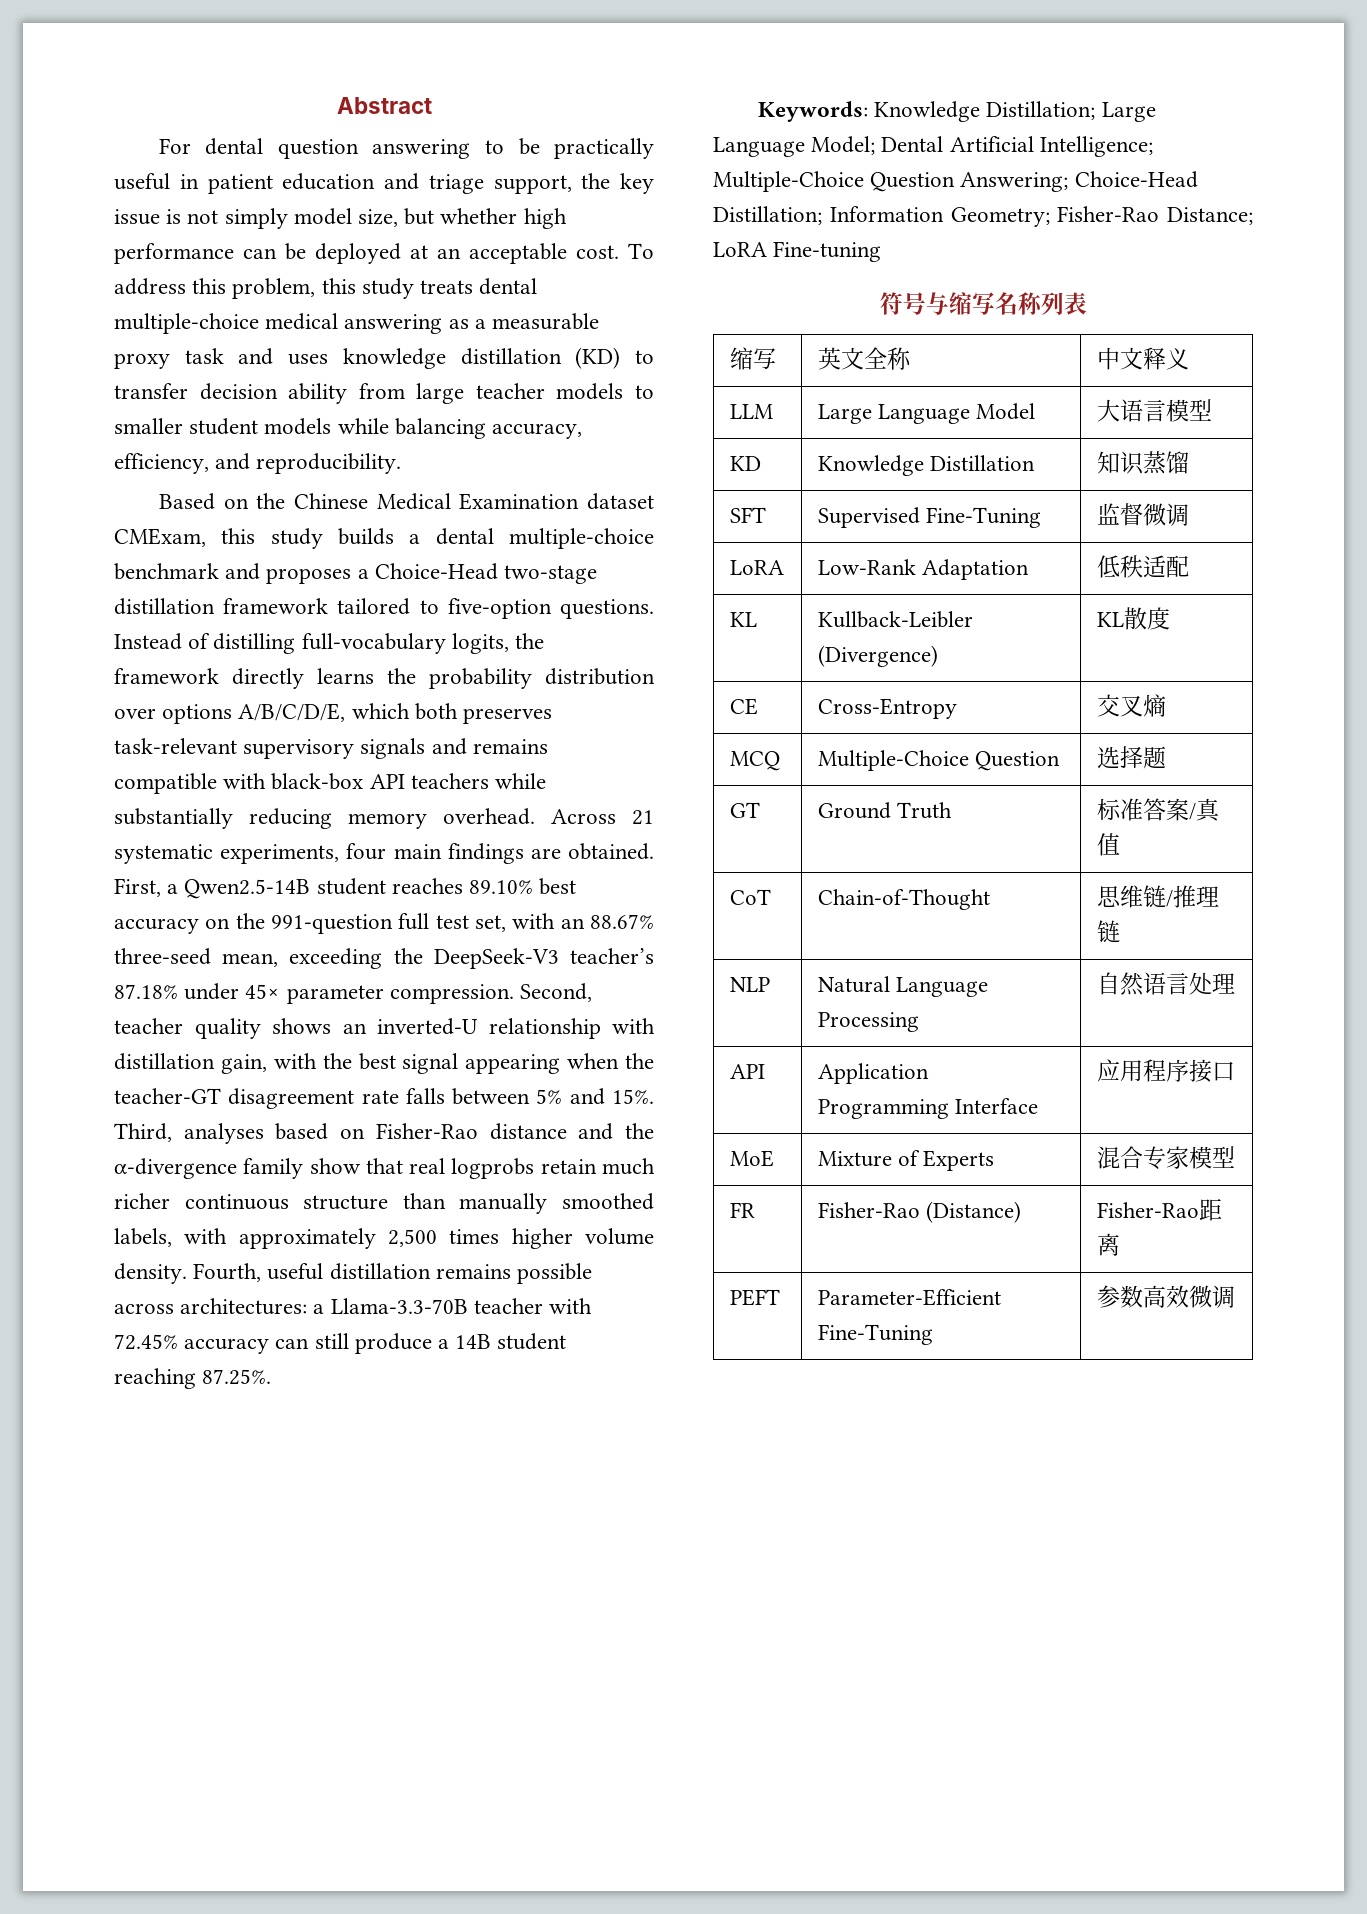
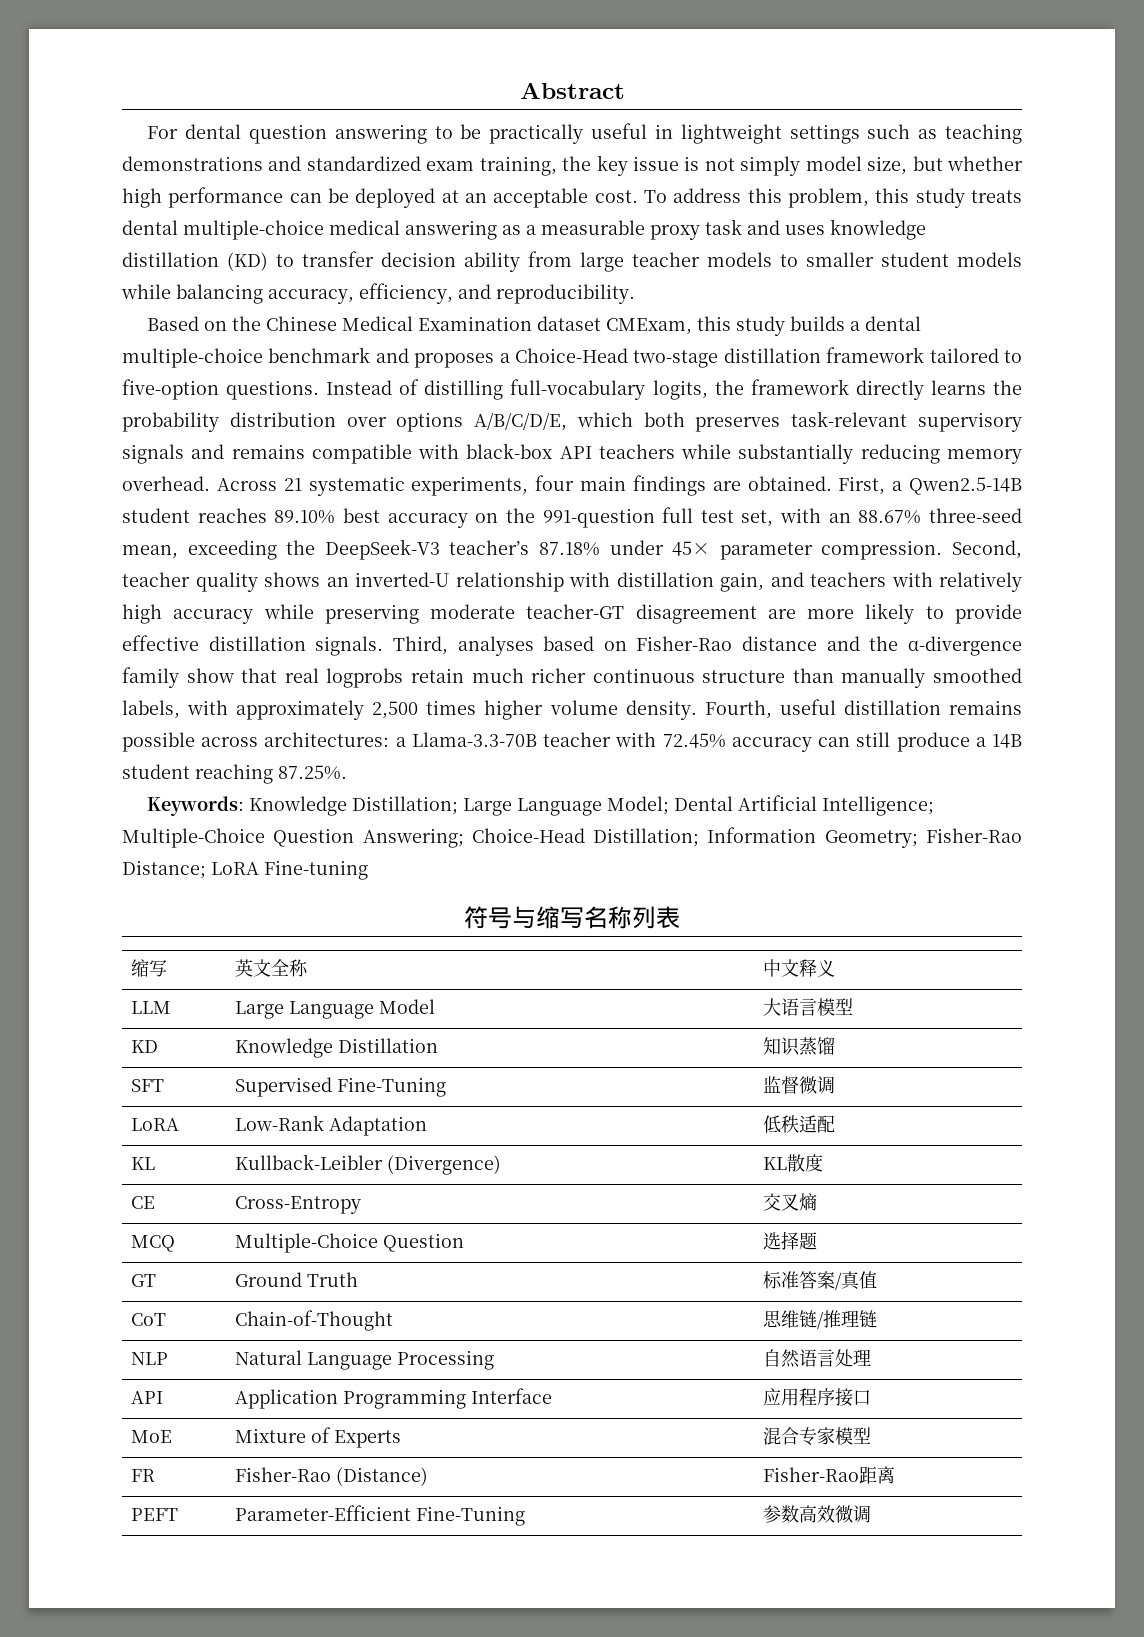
- For dental question answering to be practically useful in patient education and triage support, the key issue is not simply model size, but whether high performance can be deployed at an acceptable cost.
+ For dental question answering to be practically useful in lightweight settings such as teaching demonstrations and standardized exam training, the key issue is not simply model size, but whether high performance can be deployed at an acceptable cost.
- Second, teacher quality shows an inverted-U relationship with distillation gain, with the best signal appearing when the teacher-GT disagreement rate falls between 5% and 15%.
+ Second, teacher quality shows an inverted-U relationship with distillation gain, and teachers with relatively high accuracy while preserving moderate teacher-GT disagreement are more likely to provide effective distillation signals.

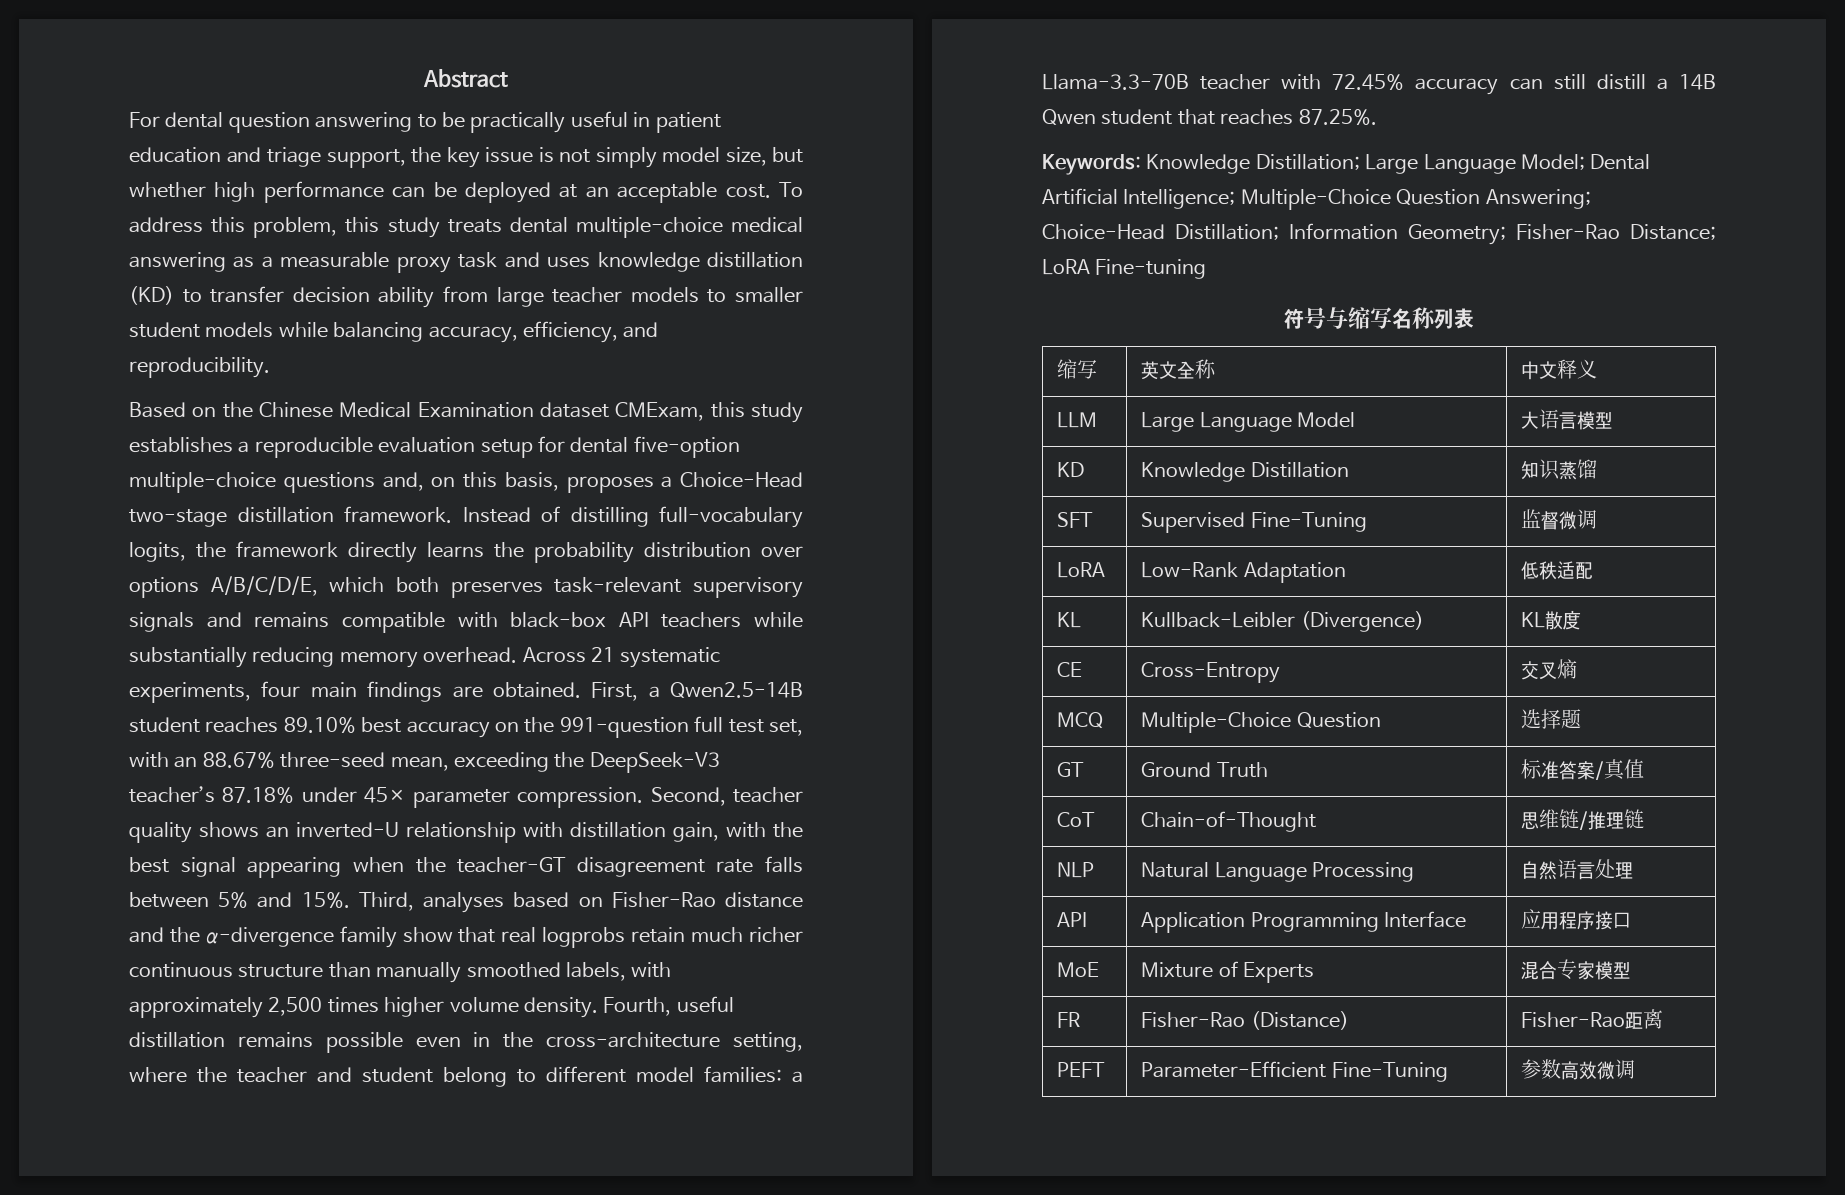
- For dental question answering to be practically useful in lightweight settings such as teaching demonstrations and standardized exam training, the key issue is not simply model size, but whether high performance can be deployed at an acceptable cost.
+ For dental question answering to be practically useful in patient education and triage support, the key issue is not simply model size, but whether high performance can be deployed at an acceptable cost.
- Based on the Chinese Medical Examination dataset CMExam, this study builds a dental multiple-choice benchmark and proposes a Choice-Head two-stage distillation framework tailored to five-option questions.
+ Based on the Chinese Medical Examination dataset CMExam, this study establishes a reproducible evaluation setup for dental five-option multiple-choice questions and, on this basis, proposes a Choice-Head two-stage distillation framework.
- Second, teacher quality shows an inverted-U relationship with distillation gain, and teachers with relatively high accuracy while preserving moderate teacher-GT disagreement are more likely to provide effective distillation signals.
+ Second, teacher quality shows an inverted-U relationship with distillation gain, with the best signal appearing when the teacher-GT disagreement rate falls between 5% and 15%.
- Fourth, useful distillation remains possible across architectures: a Llama-3.3-70B teacher with 72.45% accuracy can still produce a 14B student reaching 87.25%.
+ Fourth, useful distillation remains possible even in the cross-architecture setting, where the teacher and student belong to different model families: a Llama-3.3-70B teacher with 72.45% accuracy can still distill a 14B Qwen student that reaches 87.25%.

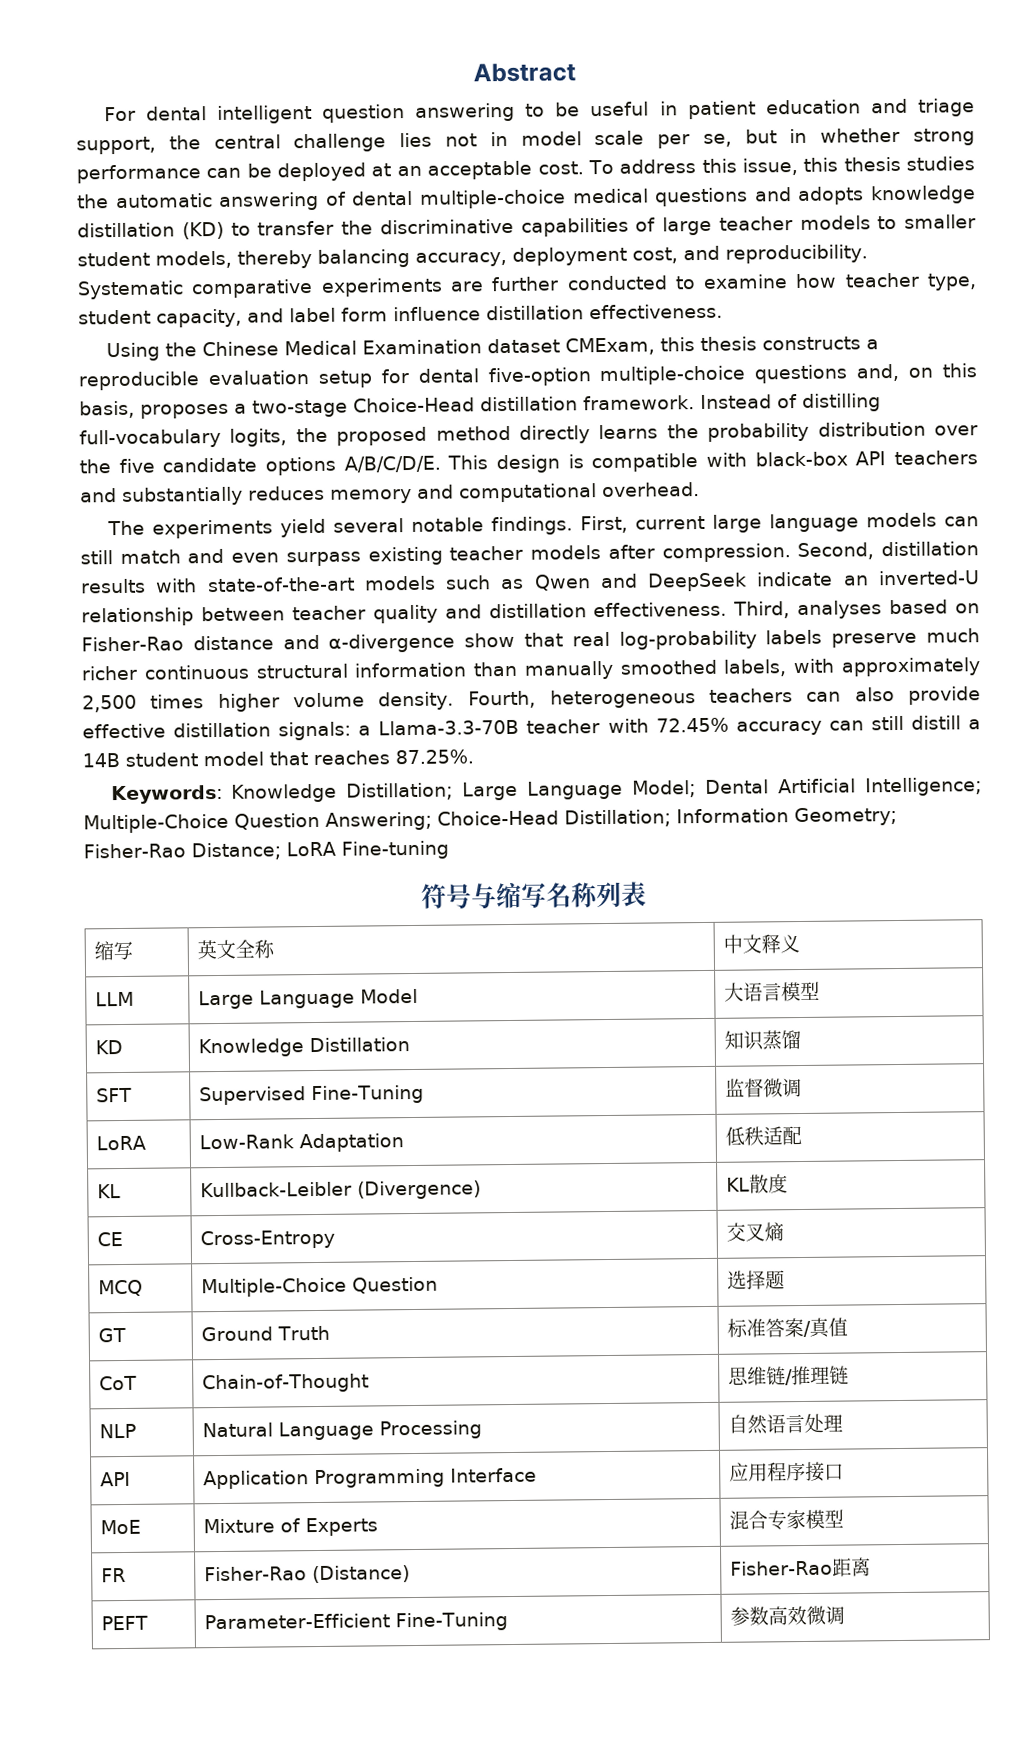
- For dental question answering to be practically useful in patient education and triage support, the key issue is not simply model size, but whether high performance can be deployed at an acceptable cost.
+ For dental intelligent question answering to be useful in patient education and triage support, the central challenge lies not in model scale per se, but in whether strong performance can be deployed at an acceptable cost.
- To address this problem, this study treats dental multiple-choice medical answering as a measurable proxy task and uses knowledge distillation (KD) to transfer decision ability from large teacher models to smaller student models while balancing accuracy, efficiency, and reproducibility.
- Based on the Chinese Medical Examination dataset CMExam, this study establishes a reproducible evaluation setup for dental five-option multiple-choice questions and, on this basis, proposes a Choice-Head two-stage distillation framework.
+ To address this issue, this thesis studies the automatic answering of dental multiple-choice medical questions and adopts knowledge distillation (KD) to transfer the discriminative capabilities of large teacher models to smaller student models, thereby balancing accuracy, deployment cost, and reproducibility. Systematic comparative experiments are further conducted to examine how teacher type, student capacity, and label form influence distillation effectiveness.
+ Using the Chinese Medical Examination dataset CMExam, this thesis constructs a reproducible evaluation setup for dental five-option multiple-choice questions and, on this basis, proposes a two-stage Choice-Head distillation framework.
- Instead of distilling full-vocabulary logits, the framework directly learns the probability distribution over options A/B/C/D/E, which both preserves task-relevant supervisory signals and remains compatible with black-box API teachers while substantially reducing memory overhead. Across 21 systematic experiments, four main findings are obtained. First, a Qwen2.5-14B student reaches 89.10% best accuracy on the 991-question full test set, with an 88.67% three-seed mean, exceeding the DeepSeek-V3 teacher’s 87.18% under 45× parameter compression. Second, teacher quality shows an inverted-U relationship with distillation gain, with the best signal appearing when the teacher-GT disagreement rate falls between 5% and 15%.
+ Instead of distilling full-vocabulary logits, the proposed method directly learns the probability distribution over the five candidate options A/B/C/D/E. This design is compatible with black-box API teachers and substantially reduces memory and computational overhead.
+ The experiments yield several notable findings. First, current large language models can still match and even surpass existing teacher models after compression. Second, distillation results with state-of-the-art models such as Qwen and DeepSeek indicate an inverted-U relationship between teacher quality and distillation effectiveness.
- Third, analyses based on Fisher-Rao distance and the α-divergence family show that real logprobs retain much richer continuous structure than manually smoothed labels, with approximately 2,500 times higher volume density.
+ Third, analyses based on Fisher-Rao distance and α-divergence show that real log-probability labels preserve much richer continuous structural information than manually smoothed labels, with approximately 2,500 times higher volume density.
- Fourth, useful distillation remains possible even in the cross-architecture setting, where the teacher and student belong to different model families: a Llama-3.3-70B teacher with 72.45% accuracy can still distill a 14B Qwen student that reaches 87.25%.
+ Fourth, heterogeneous teachers can also provide effective distillation signals: a Llama-3.3-70B teacher with 72.45% accuracy can still distill a 14B student model that reaches 87.25%.

